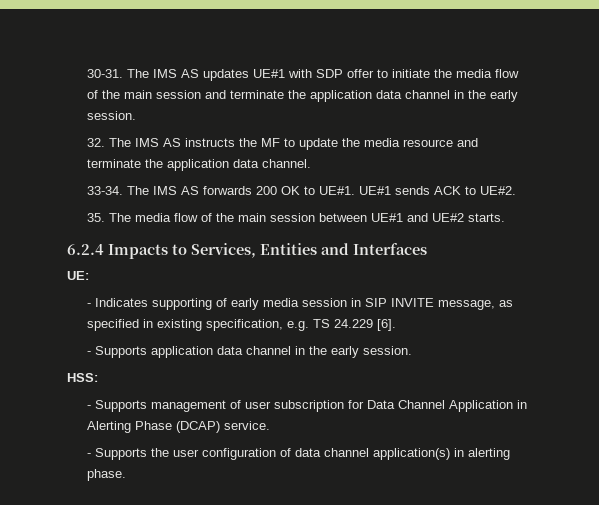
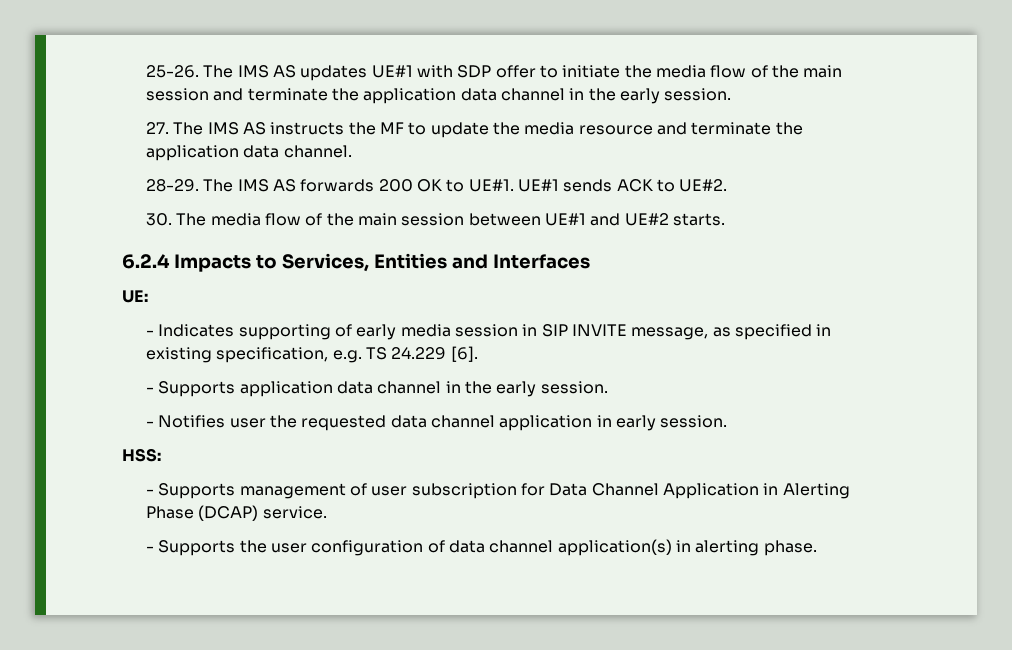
- 30-31.
+ 25-26.
- 32. The IMS AS instructs the MF to update the media resource and terminate the application data channel.
+ 27. The IMS AS instructs the MF to update the media resource and terminate the application data channel.
- 33-34.
+ 28-29.
- 35. The media flow of the main session between UE#1 and UE#2 starts.
+ 30. The media flow of the main session between UE#1 and UE#2 starts.
+ - Notifies user the requested data channel application in early session.

